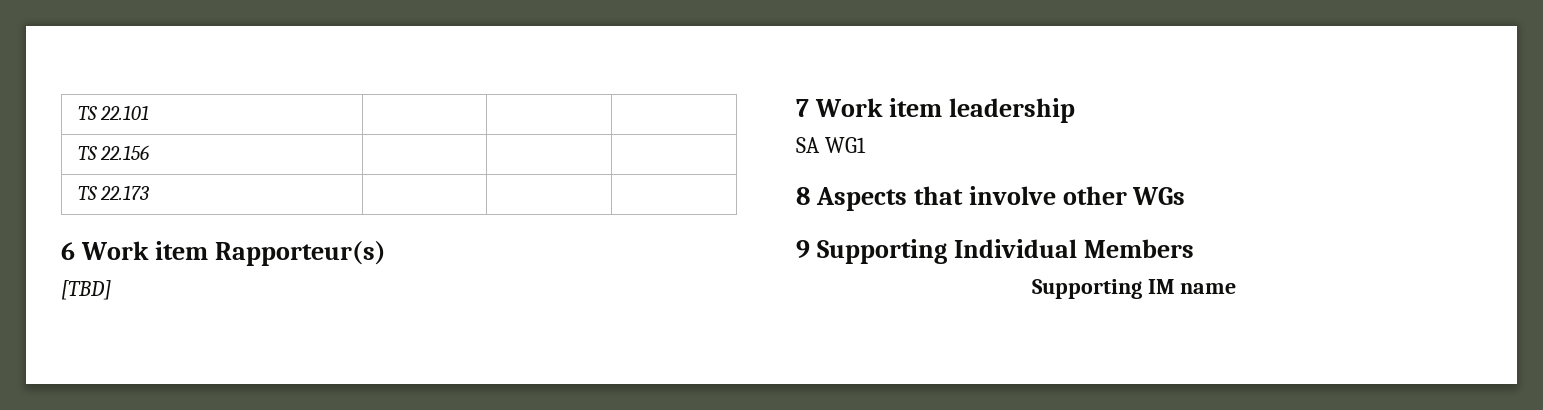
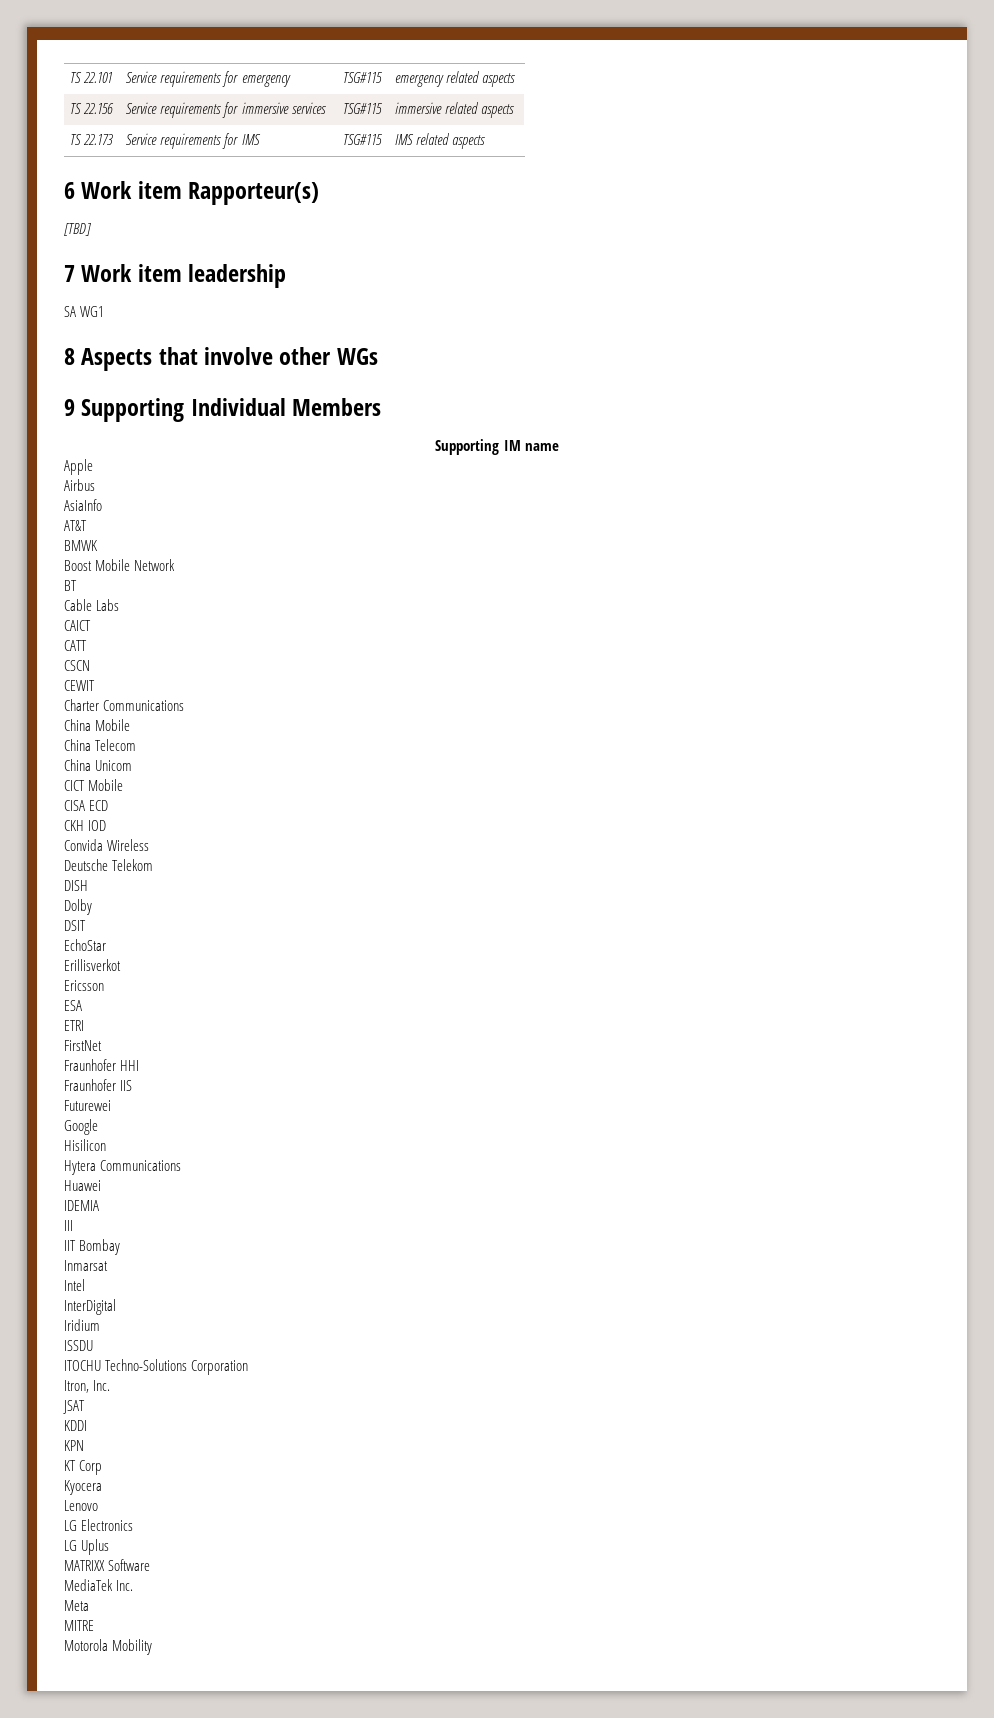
- TS 22.101 | | |
- TS 22.156 | | |
- TS 22.173 | | |
+ TS 22.101 | Service requirements for emergency | TSG#115 | emergency related aspects
+ TS 22.156 | Service requirements for immersive services | TSG#115 | immersive related aspects
+ TS 22.173 | Service requirements for IMS | TSG#115 | IMS related aspects
+ Apple
+ Airbus
+ AsiaInfo
+ AT&T
+ BMWK
+ Boost Mobile Network
+ BT
+ Cable Labs
+ CAICT
+ CATT
+ CSCN
+ CEWIT
+ Charter Communications
+ China Mobile
+ China Telecom
+ China Unicom
+ CICT Mobile
+ CISA ECD
+ CKH IOD
+ Convida Wireless
+ Deutsche Telekom
+ DISH
+ Dolby
+ DSIT
+ EchoStar
+ Erillisverkot
+ Ericsson
+ ESA
+ ETRI
+ FirstNet
+ Fraunhofer HHI
+ Fraunhofer IIS
+ Futurewei
+ Google
+ Hisilicon
+ Hytera Communications
+ Huawei
+ IDEMIA
+ III
+ IIT Bombay
+ Inmarsat
+ Intel
+ InterDigital
+ Iridium
+ ISSDU
+ ITOCHU Techno-Solutions Corporation
+ Itron, Inc.
+ JSAT
+ KDDI
+ KPN
+ KT Corp
+ Kyocera
+ Lenovo
+ LG Electronics
+ LG Uplus
+ MATRIXX Software
+ MediaTek Inc.
+ Meta
+ MITRE
+ Motorola Mobility

